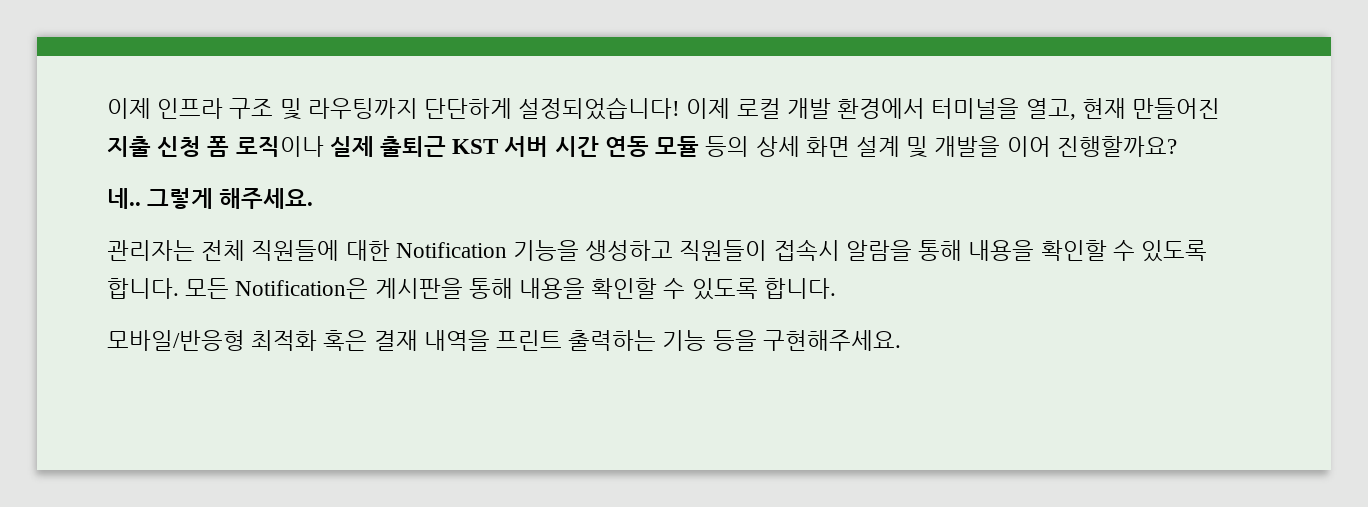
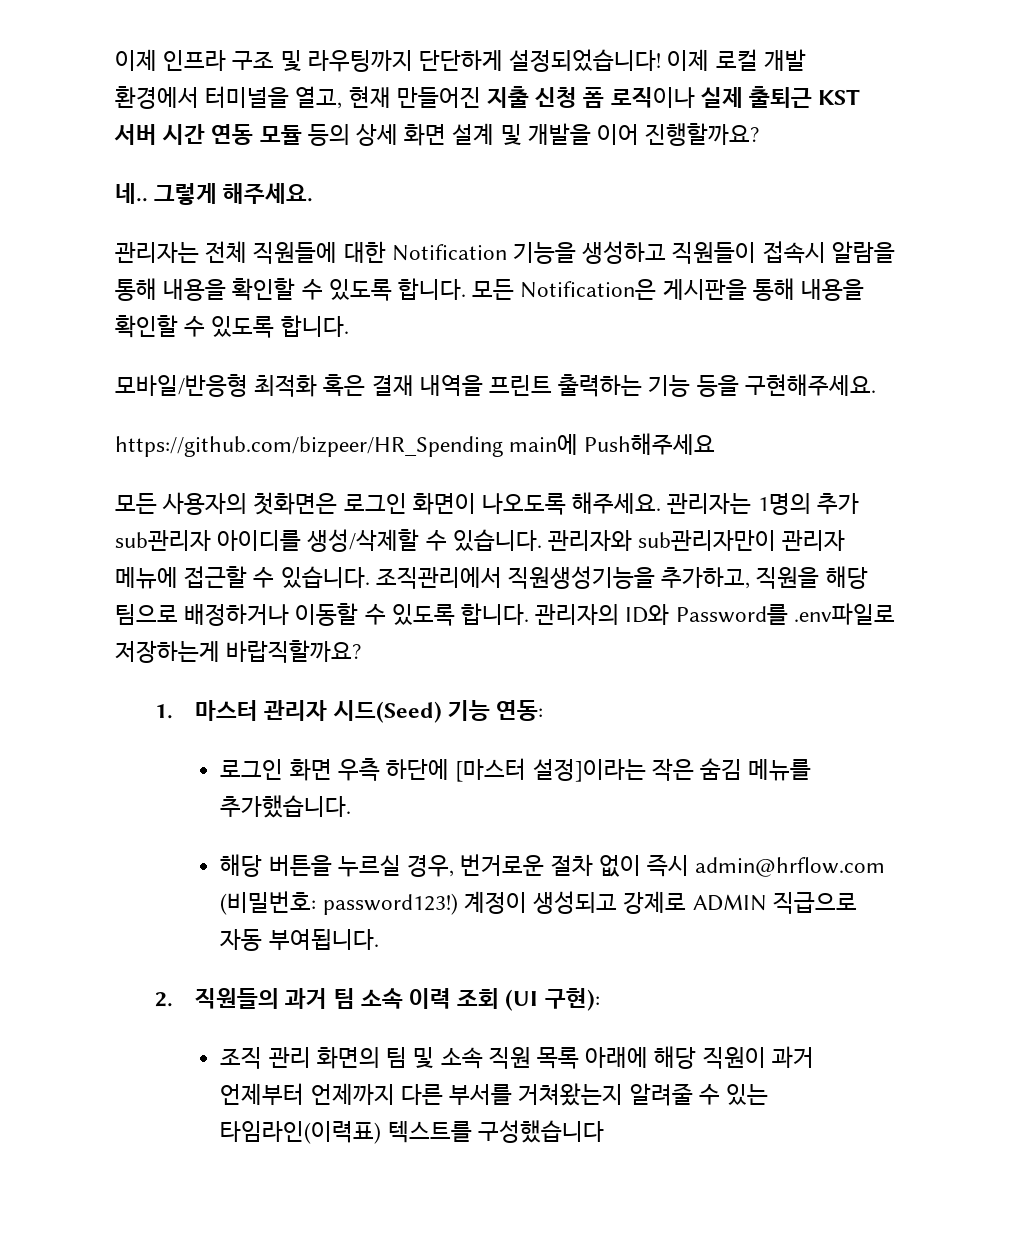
+ https://github.com/bizpeer/HR_Spending main에 Push해주세요
+ 모든 사용자의 첫화면은 로그인 화면이 나오도록 해주세요. 관리자는 1명의 추가 sub관리자 아이디를 생성/삭제할 수 있습니다. 관리자와 sub관리자만이 관리자 메뉴에 접근할 수 있습니다. 조직관리에서 직원생성기능을 추가하고, 직원을 해당 팀으로 배정하거나 이동할 수 있도록 합니다. 관리자의 ID와 Password를 .env파일로 저장하는게 바랍직할까요?
+ 1. 마스터 관리자 시드(Seed) 기능 연동:
+ 로그인 화면 우측 하단에 [마스터 설정]이라는 작은 숨김 메뉴를 추가했습니다.
+ 해당 버튼을 누르실 경우, 번거로운 절차 없이 즉시 admin@hrflow.com (비밀번호: password123!) 계정이 생성되고 강제로 ADMIN 직급으로 자동 부여됩니다.
+ 2. 직원들의 과거 팀 소속 이력 조회 (UI 구현):
+ 조직 관리 화면의 팀 및 소속 직원 목록 아래에 해당 직원이 과거 언제부터 언제까지 다른 부서를 거쳐왔는지 알려줄 수 있는 타임라인(이력표) 텍스트를 구성했습니다

